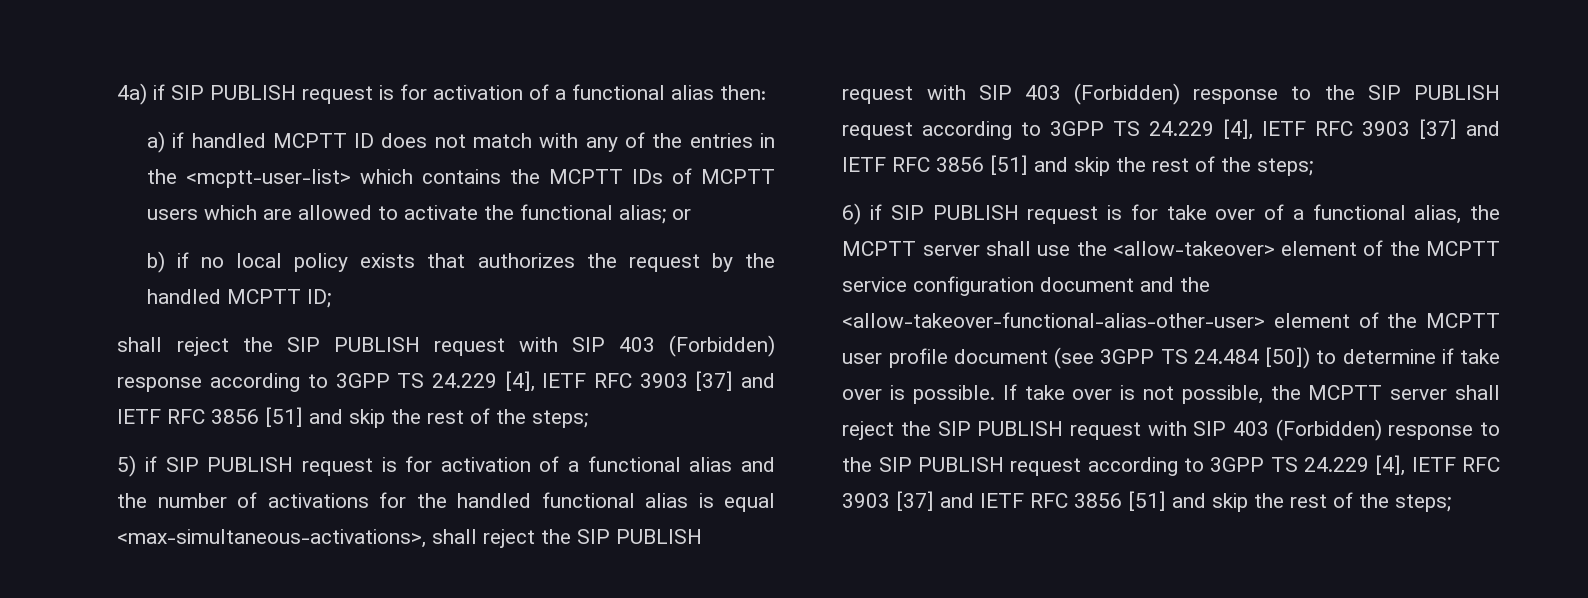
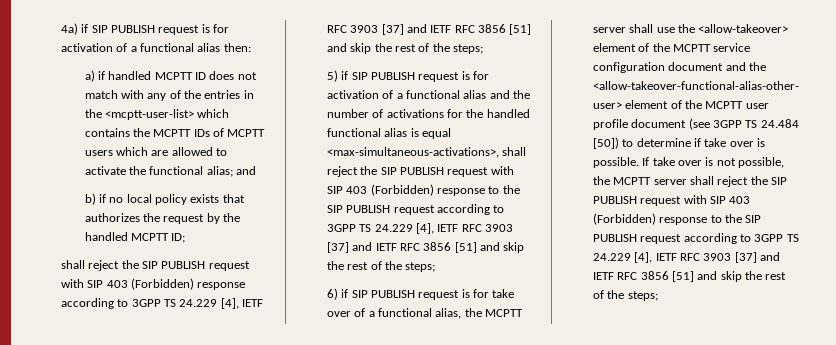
- a) if handled MCPTT ID does not match with any of the entries in the <mcptt-user-list> which contains the MCPTT IDs of MCPTT users which are allowed to activate the functional alias; or
+ a) if handled MCPTT ID does not match with any of the entries in the <mcptt-user-list> which contains the MCPTT IDs of MCPTT users which are allowed to activate the functional alias; and

